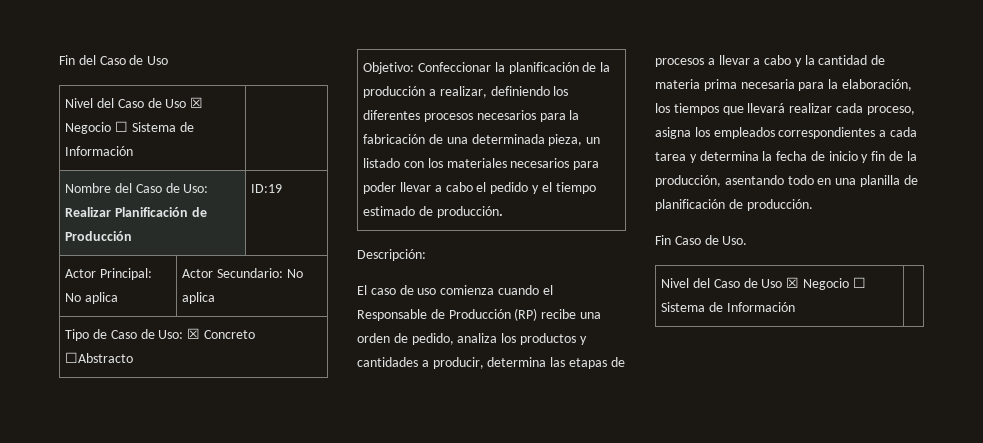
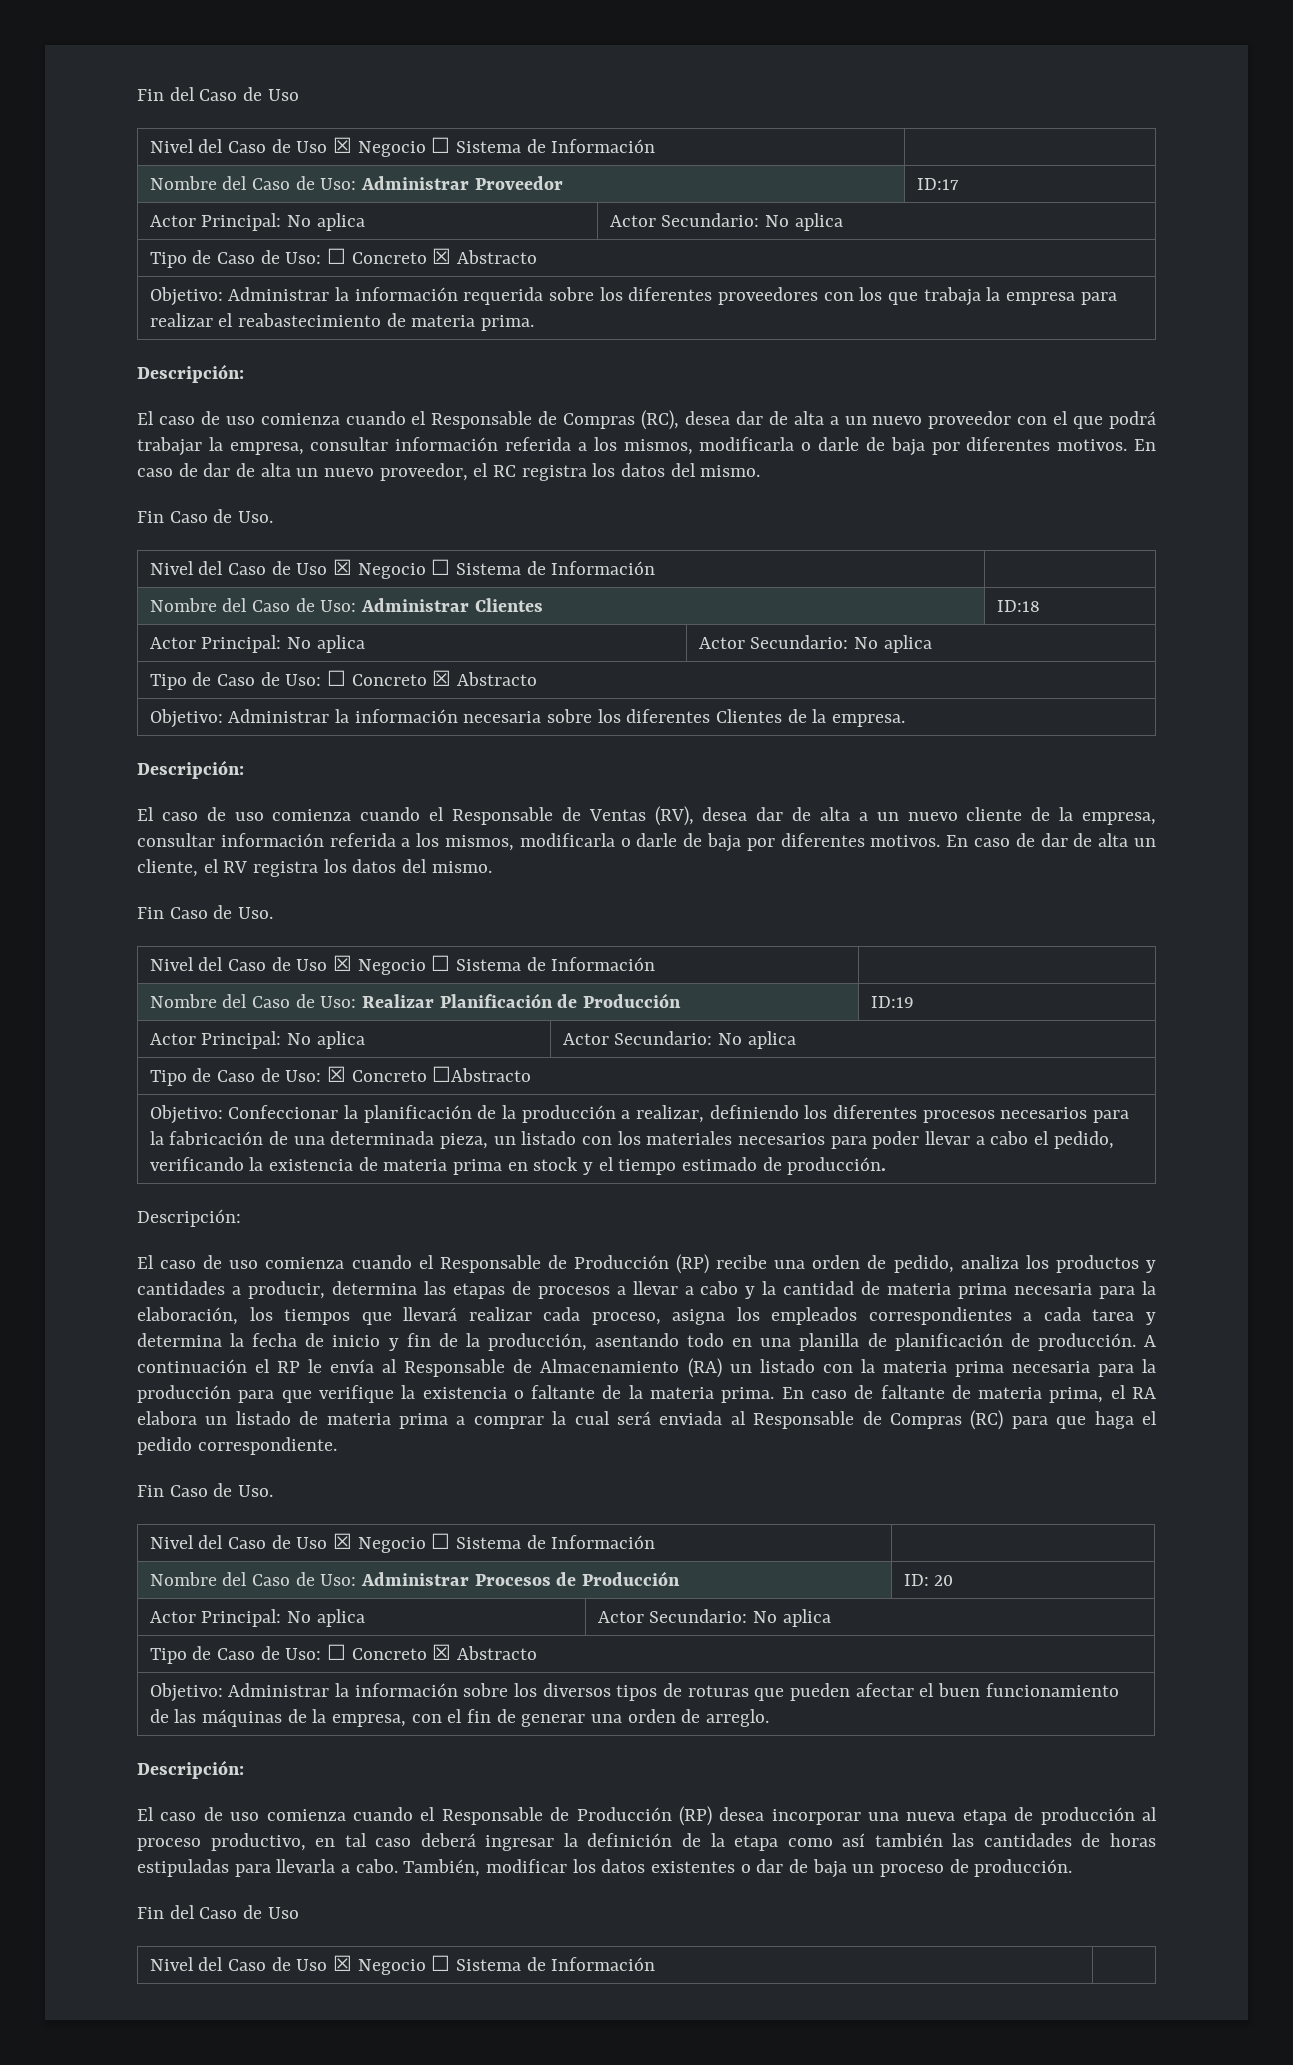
+ Nombre del Caso de Uso: Administrar Proveedor | ID:17
+ Actor Principal: No aplica | Actor Secundario: No aplica
+ Tipo de Caso de Uso: ☐ Concreto ☒ Abstracto
+ Objetivo: Administrar la información requerida sobre los diferentes proveedores con los que trabaja la empresa para realizar el reabastecimiento de materia prima.
+ Descripción:
+ El caso de uso comienza cuando el Responsable de Compras (RC), desea dar de alta a un nuevo proveedor con el que podrá trabajar la empresa, consultar información referida a los mismos, modificarla o darle de baja por diferentes motivos. En caso de dar de alta un nuevo proveedor, el RC registra los datos del mismo.
+ Fin Caso de Uso.
+ Nivel del Caso de Uso ☒ Negocio ☐ Sistema de Información |
+ Nombre del Caso de Uso: Administrar Clientes | ID:18
+ Actor Principal: No aplica | Actor Secundario: No aplica
+ Tipo de Caso de Uso: ☐ Concreto ☒ Abstracto
+ Objetivo: Administrar la información necesaria sobre los diferentes Clientes de la empresa.
+ Descripción:
+ El caso de uso comienza cuando el Responsable de Ventas (RV), desea dar de alta a un nuevo cliente de la empresa, consultar información referida a los mismos, modificarla o darle de baja por diferentes motivos. En caso de dar de alta un cliente, el RV registra los datos del mismo.
+ Fin Caso de Uso.
+ Nivel del Caso de Uso ☒ Negocio ☐ Sistema de Información |
- Objetivo: Confeccionar la planificación de la producción a realizar, definiendo los diferentes procesos necesarios para la fabricación de una determinada pieza, un listado con los materiales necesarios para poder llevar a cabo el pedido y el tiempo estimado de producción.
+ Objetivo: Confeccionar la planificación de la producción a realizar, definiendo los diferentes procesos necesarios para la fabricación de una determinada pieza, un listado con los materiales necesarios para poder llevar a cabo el pedido, verificando la existencia de materia prima en stock y el tiempo estimado de producción.
+ A continuación el RP le envía al Responsable de Almacenamiento (RA) un listado con la materia prima necesaria para la producción para que verifique la existencia o faltante de la materia prima. En caso de faltante de materia prima, el RA elabora un listado de materia prima a comprar la cual será enviada al Responsable de Compras (RC) para que haga el pedido correspondiente.
+ Nombre del Caso de Uso: Administrar Procesos de Producción | ID: 20
+ Actor Principal: No aplica | Actor Secundario: No aplica
+ Tipo de Caso de Uso: ☐ Concreto ☒ Abstracto
+ Objetivo: Administrar la información sobre los diversos tipos de roturas que pueden afectar el buen funcionamiento de las máquinas de la empresa, con el fin de generar una orden de arreglo.
+ Descripción:
+ El caso de uso comienza cuando el Responsable de Producción (RP) desea incorporar una nueva etapa de producción al proceso productivo, en tal caso deberá ingresar la definición de la etapa como así también las cantidades de horas estipuladas para llevarla a cabo. También, modificar los datos existentes o dar de baja un proceso de producción.
+ Fin del Caso de Uso
+ Nivel del Caso de Uso ☒ Negocio ☐ Sistema de Información |

